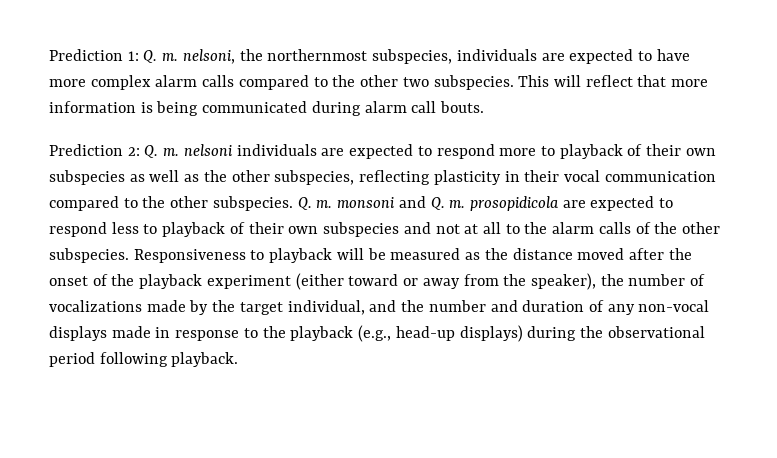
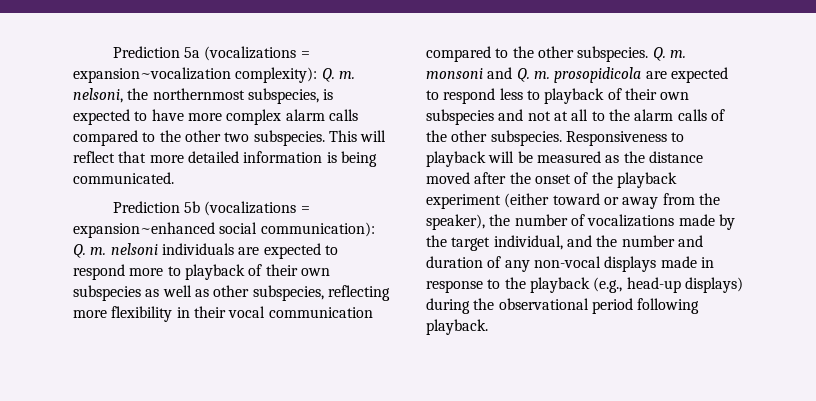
- Prediction 1: Q. m. nelsoni, the northernmost subspecies, individuals are expected to have more complex alarm calls compared to the other two subspecies.
+ Prediction 5a (vocalizations = expansion~vocalization complexity): Q. m. nelsoni, the northernmost subspecies, is expected to have more complex alarm calls compared to the other two subspecies.
- This will reflect that more information is being communicated during alarm call bouts.
- Prediction 2: Q. m. nelsoni individuals are expected to respond more to playback of their own subspecies as well as the other subspecies, reflecting plasticity in their vocal communication compared to the other subspecies.
+ This will reflect that more detailed information is being communicated.
+ Prediction 5b (vocalizations = expansion~enhanced social communication): Q. m. nelsoni individuals are expected to respond more to playback of their own subspecies as well as other subspecies, reflecting more flexibility in their vocal communication compared to the other subspecies.

